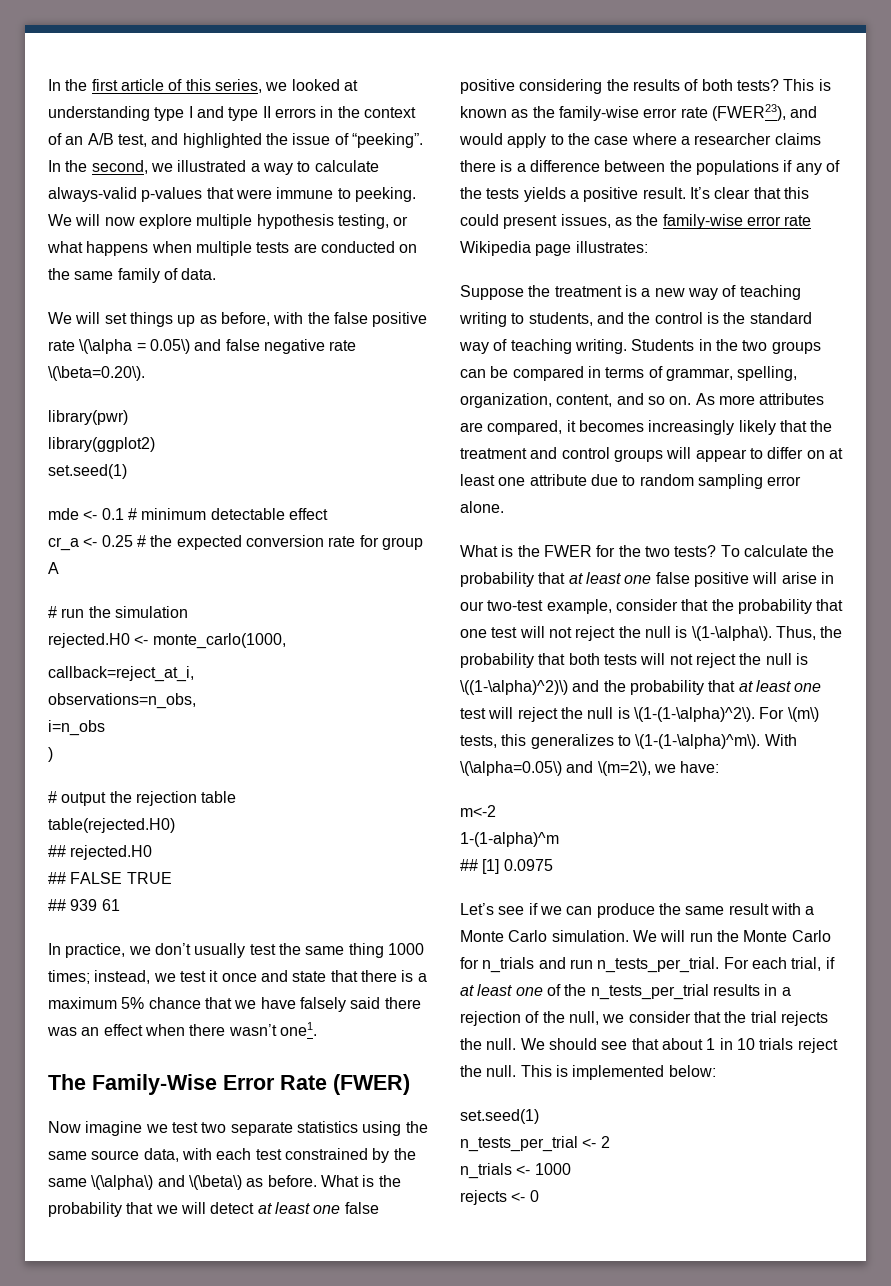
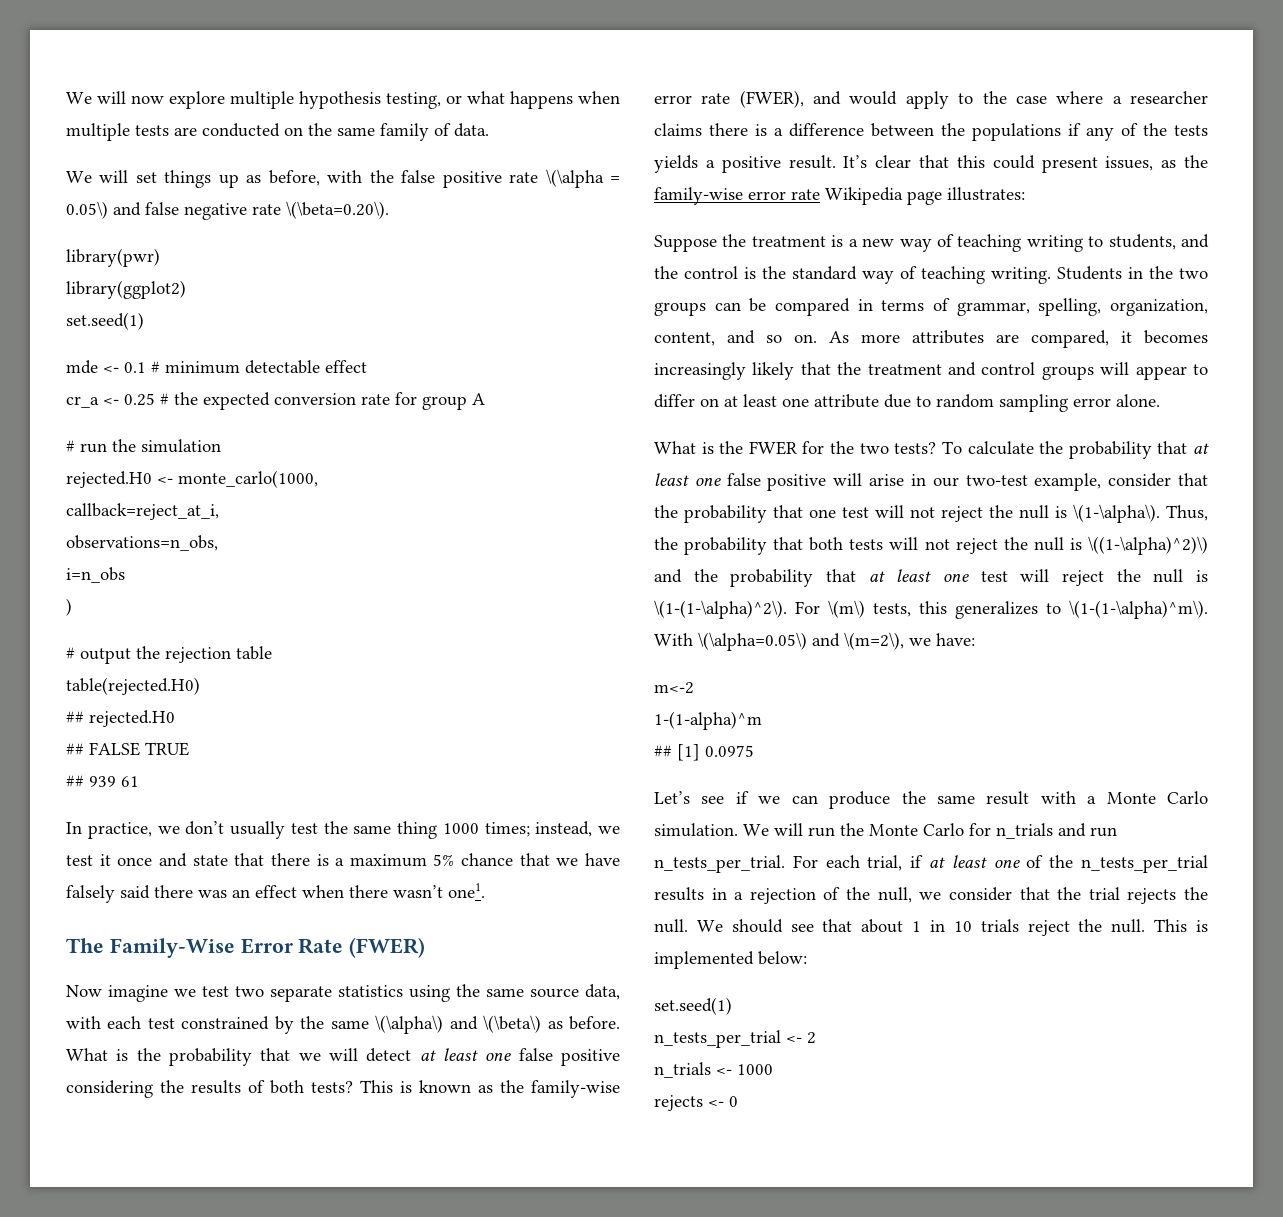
- In the first article of this series, we looked at understanding type I and type II errors in the context of an A/B test, and highlighted the issue of “peeking”. In the second, we illustrated a way to calculate always-valid p-values that were immune to peeking.
- This is known as the family-wise error rate (FWER23), and would apply to the case where a researcher claims there is a difference between the populations if any of the tests yields a positive result.
+ This is known as the family-wise error rate (FWER), and would apply to the case where a researcher claims there is a difference between the populations if any of the tests yields a positive result.

